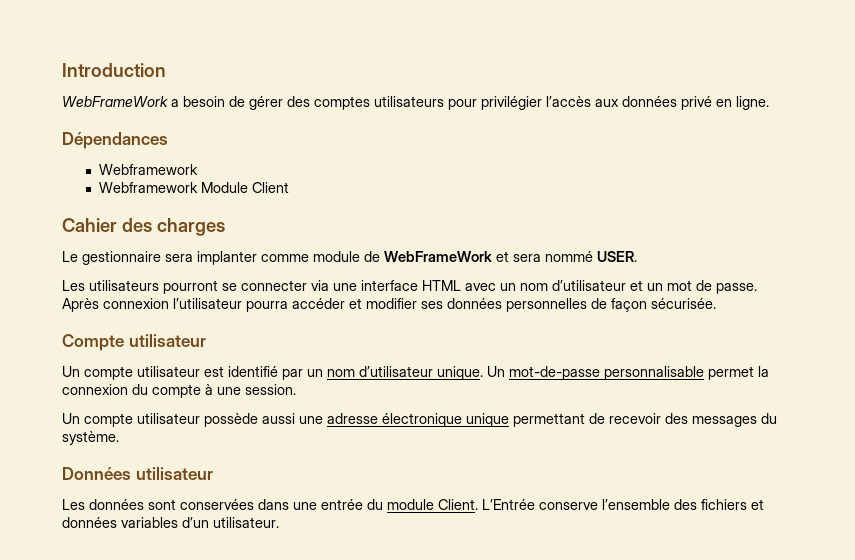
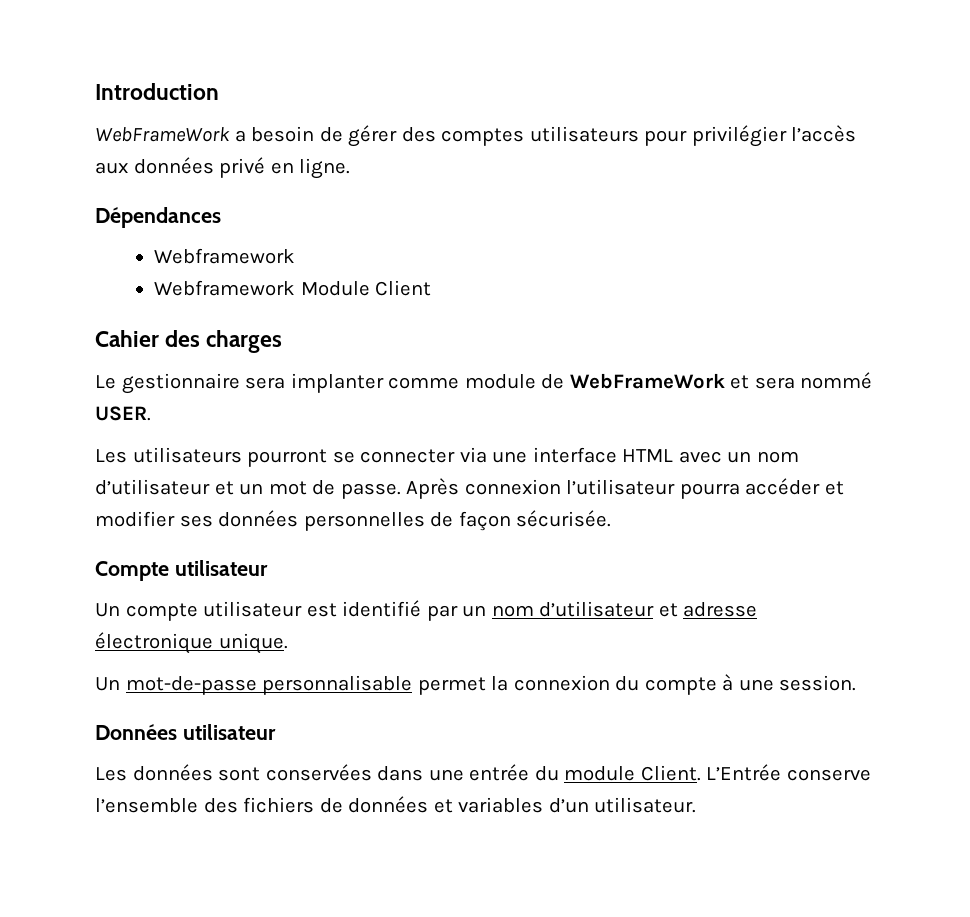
- Un compte utilisateur est identifié par un nom d’utilisateur unique. Un mot-de-passe personnalisable permet la connexion du compte à une session.
+ Un compte utilisateur est identifié par un nom d’utilisateur et adresse électronique unique.
+ Un mot-de-passe personnalisable permet la connexion du compte à une session.
- Un compte utilisateur possède aussi une adresse électronique unique permettant de recevoir des messages du système.
- L’Entrée conserve l’ensemble des fichiers et données variables d’un utilisateur.
+ L’Entrée conserve l’ensemble des fichiers de données et variables d’un utilisateur.

